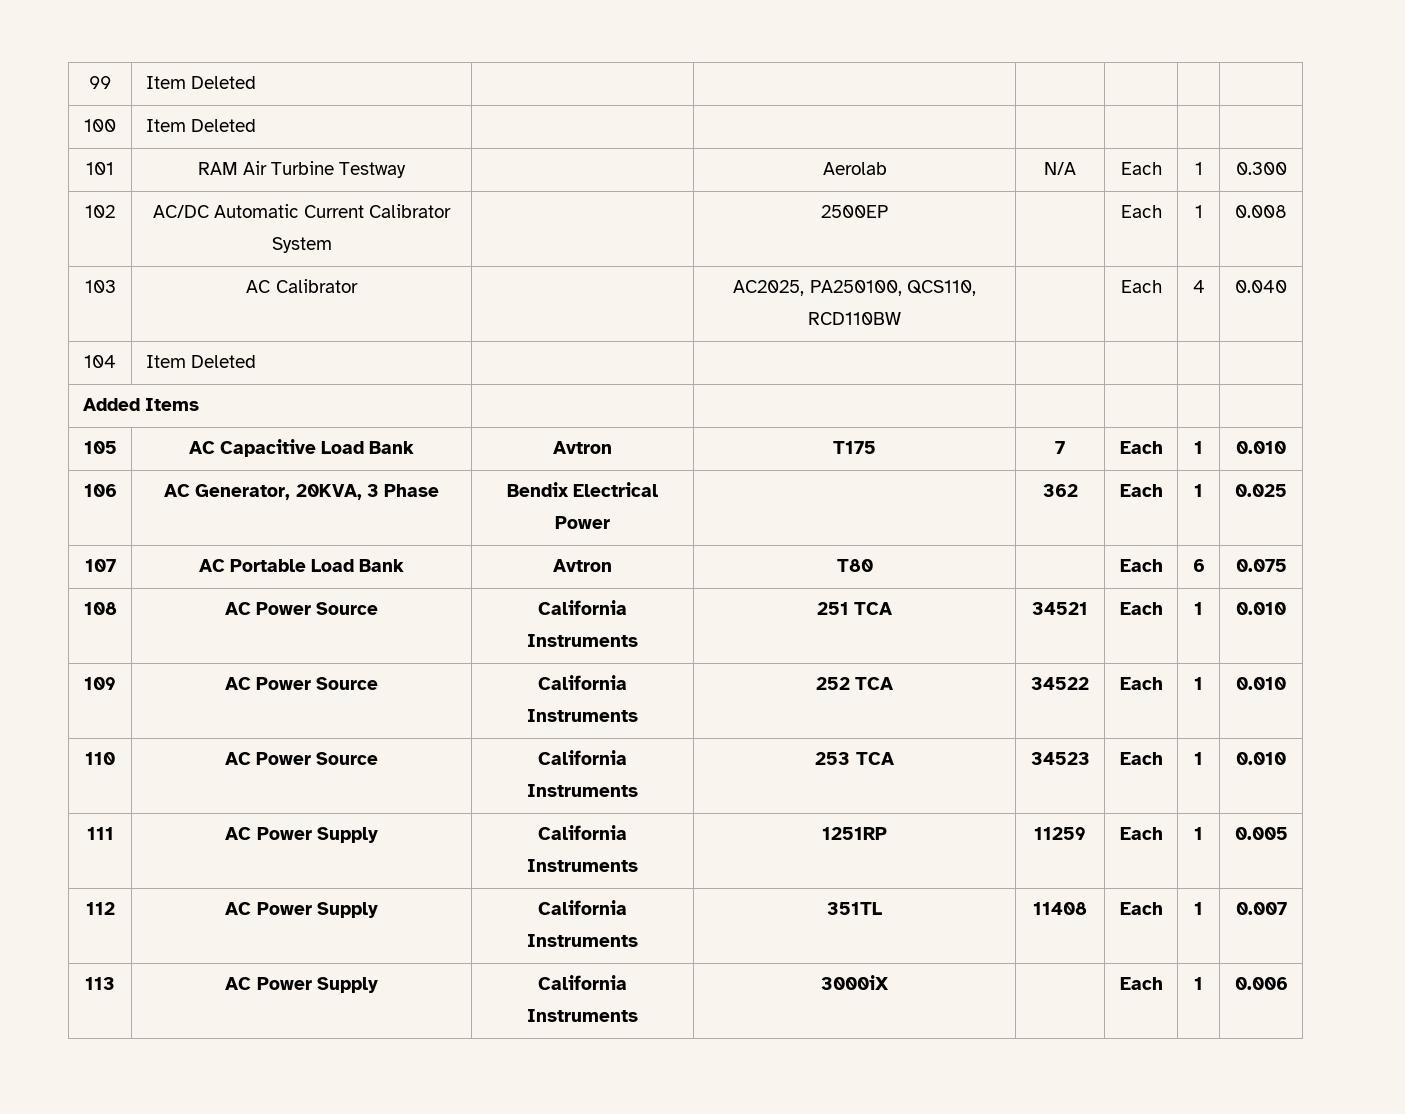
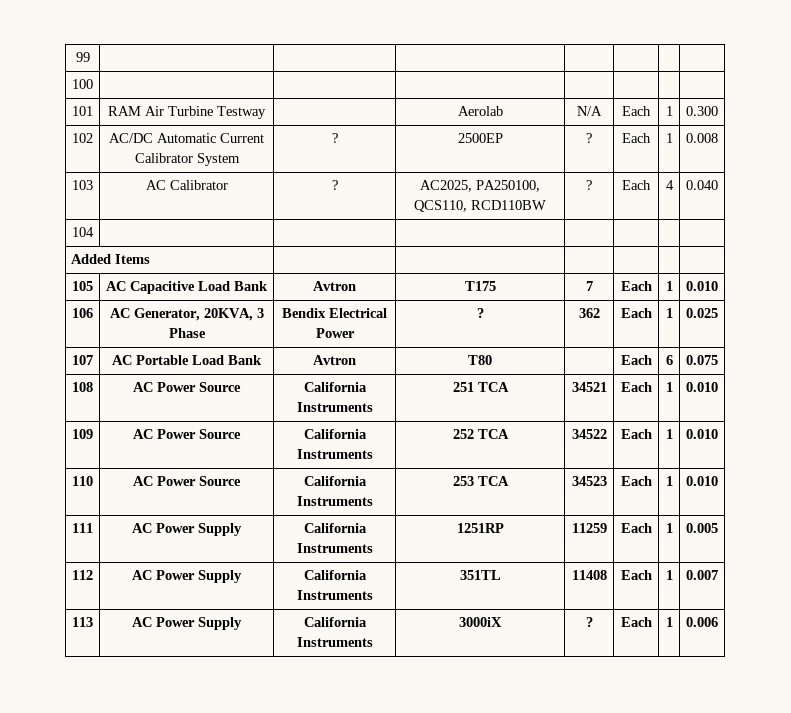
- 99 | Item Deleted | | | | | |
+ 99 | | | | | | |
- 100 | Item Deleted | | | | | |
+ 100 | | | | | | |
- 102 | AC/DC Automatic Current Calibrator System | | 2500EP | | Each | 1 | 0.008
+ 102 | AC/DC Automatic Current Calibrator System | ? | 2500EP | ? | Each | 1 | 0.008
- 103 | AC Calibrator | | AC2025, PA250100, QCS110, RCD110BW | | Each | 4 | 0.040
+ 103 | AC Calibrator | ? | AC2025, PA250100, QCS110, RCD110BW | ? | Each | 4 | 0.040
- 104 | Item Deleted | | | | | |
+ 104 | | | | | | |
- 106 | AC Generator, 20KVA, 3 Phase | Bendix Electrical Power | | 362 | Each | 1 | 0.025
+ 106 | AC Generator, 20KVA, 3 Phase | Bendix Electrical Power | ? | 362 | Each | 1 | 0.025
- 113 | AC Power Supply | California Instruments | 3000iX | | Each | 1 | 0.006
+ 113 | AC Power Supply | California Instruments | 3000iX | ? | Each | 1 | 0.006

